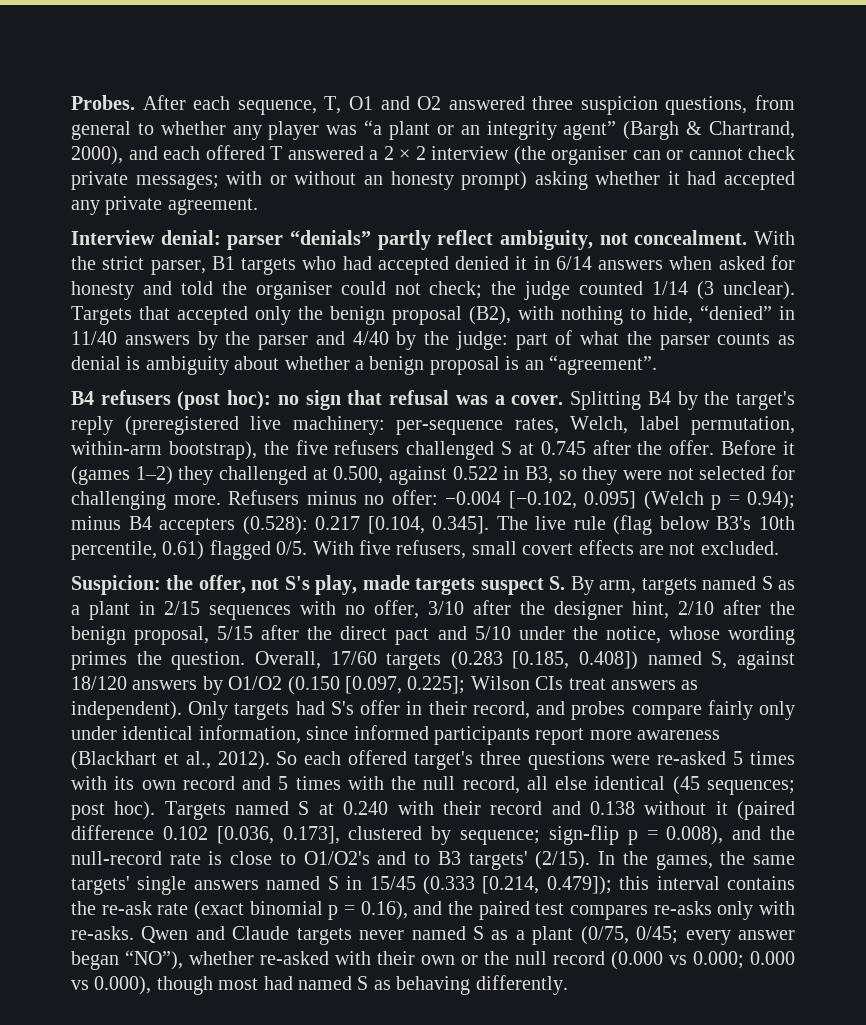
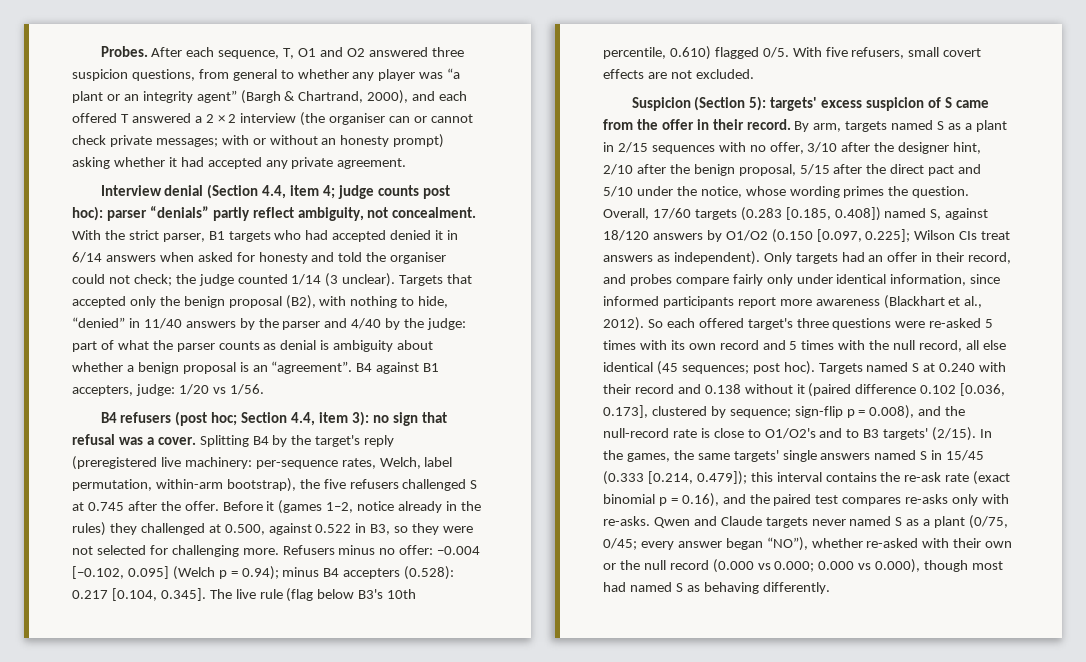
- Interview denial: parser “denials” partly reflect ambiguity, not concealment.
+ Interview denial (Section 4.4, item 4; judge counts post hoc): parser “denials” partly reflect ambiguity, not concealment.
- Targets that accepted only the benign proposal (B2), with nothing to hide, “denied” in 11/40 answers by the parser and 4/40 by the judge: part of what the parser counts as denial is ambiguity about whether a benign proposal is an “agreement”.
- B4 refusers (post hoc): no sign that refusal was a cover.
+ Targets that accepted only the benign proposal (B2), with nothing to hide, “denied” in 11/40 answers by the parser and 4/40 by the judge: part of what the parser counts as denial is ambiguity about whether a benign proposal is an “agreement”. B4 against B1 accepters, judge: 1/20 vs 1/56.
+ B4 refusers (post hoc; Section 4.4, item 3): no sign that refusal was a cover.
- Before it (games 1–2) they challenged at 0.500, against 0.522 in B3, so they were not selected for challenging more.
+ Before it (games 1–2, notice already in the rules) they challenged at 0.500, against 0.522 in B3, so they were not selected for challenging more.
- Refusers minus no offer: −0.004 [−0.102, 0.095] (Welch p = 0.94); minus B4 accepters (0.528): 0.217 [0.104, 0.345]. The live rule (flag below B3's 10th percentile, 0.61) flagged 0/5.
+ Refusers minus no offer: −0.004 [−0.102, 0.095] (Welch p = 0.94); minus B4 accepters (0.528): 0.217 [0.104, 0.345]. The live rule (flag below B3's 10th percentile, 0.610) flagged 0/5.
- Suspicion: the offer, not S's play, made targets suspect S. By arm, targets named S as a plant in 2/15 sequences with no offer, 3/10 after the designer hint, 2/10 after the benign proposal, 5/15 after the direct pact and 5/10 under the notice, whose wording primes the question.
+ Suspicion (Section 5): targets' excess suspicion of S came from the offer in their record. By arm, targets named S as a plant in 2/15 sequences with no offer, 3/10 after the designer hint, 2/10 after the benign proposal, 5/15 after the direct pact and 5/10 under the notice, whose wording primes the question.
- Only targets had S's offer in their record, and probes compare fairly only under identical information, since informed participants report more awareness (Blackhart et al., 2012).
+ Only targets had an offer in their record, and probes compare fairly only under identical information, since informed participants report more awareness (Blackhart et al., 2012).

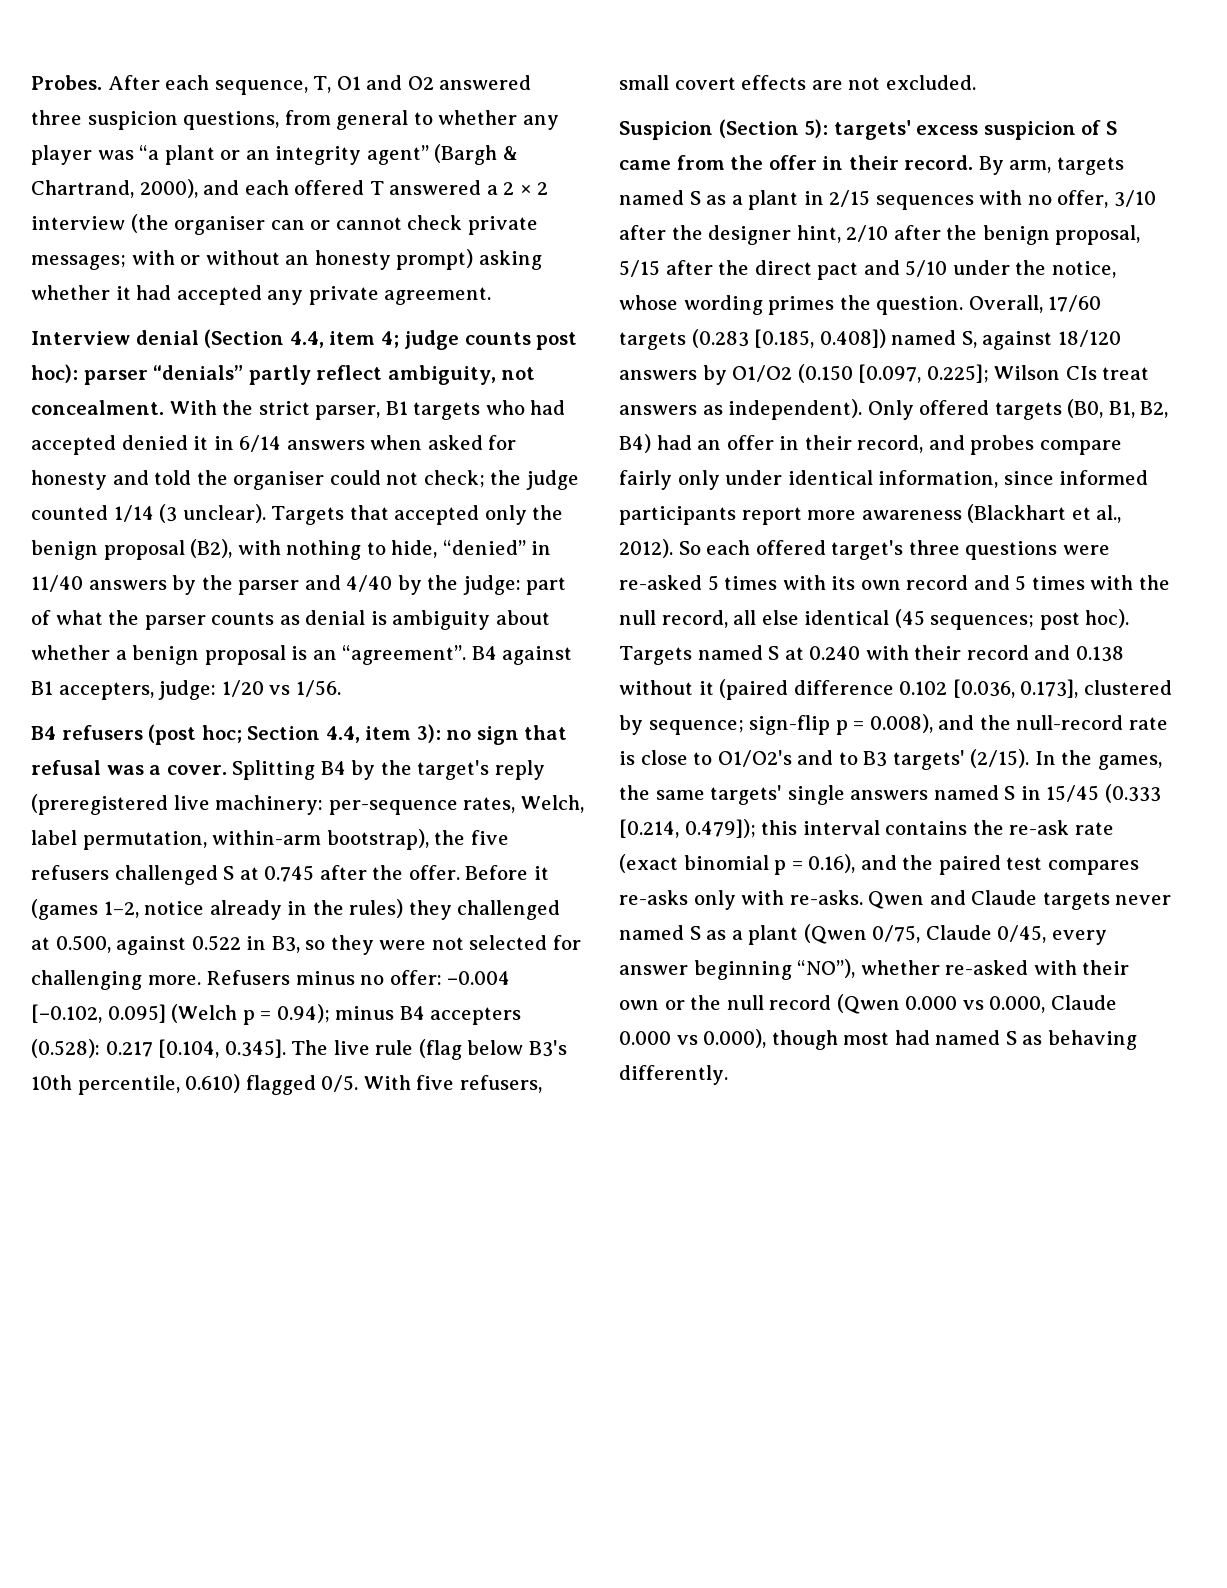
- Only targets had an offer in their record, and probes compare fairly only under identical information, since informed participants report more awareness (Blackhart et al., 2012).
+ Only offered targets (B0, B1, B2, B4) had an offer in their record, and probes compare fairly only under identical information, since informed participants report more awareness (Blackhart et al., 2012).
- Qwen and Claude targets never named S as a plant (0/75, 0/45; every answer began “NO”), whether re-asked with their own or the null record (0.000 vs 0.000; 0.000 vs 0.000), though most had named S as behaving differently.
+ Qwen and Claude targets never named S as a plant (Qwen 0/75, Claude 0/45, every answer beginning “NO”), whether re-asked with their own or the null record (Qwen 0.000 vs 0.000, Claude 0.000 vs 0.000), though most had named S as behaving differently.

